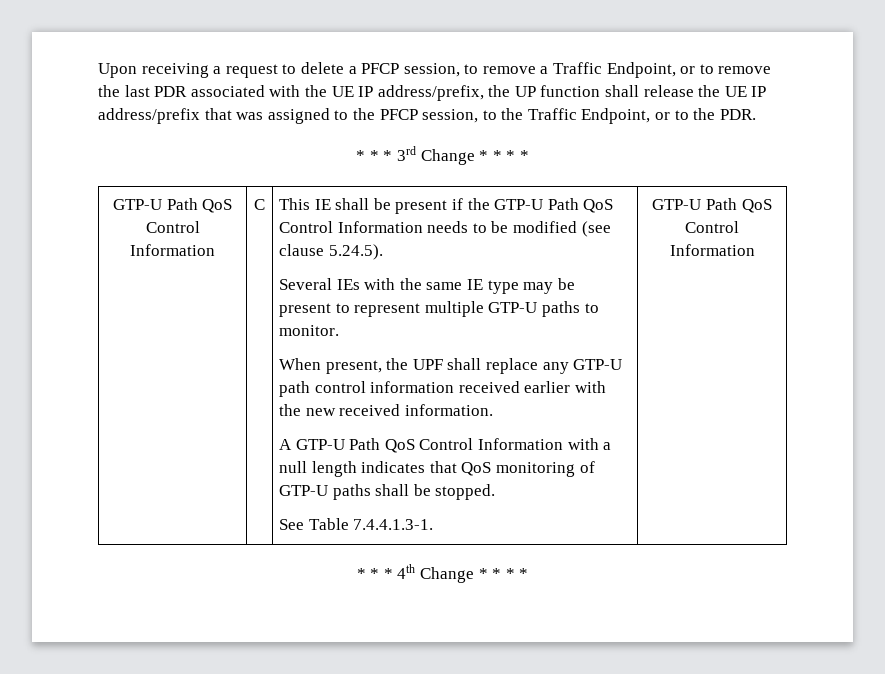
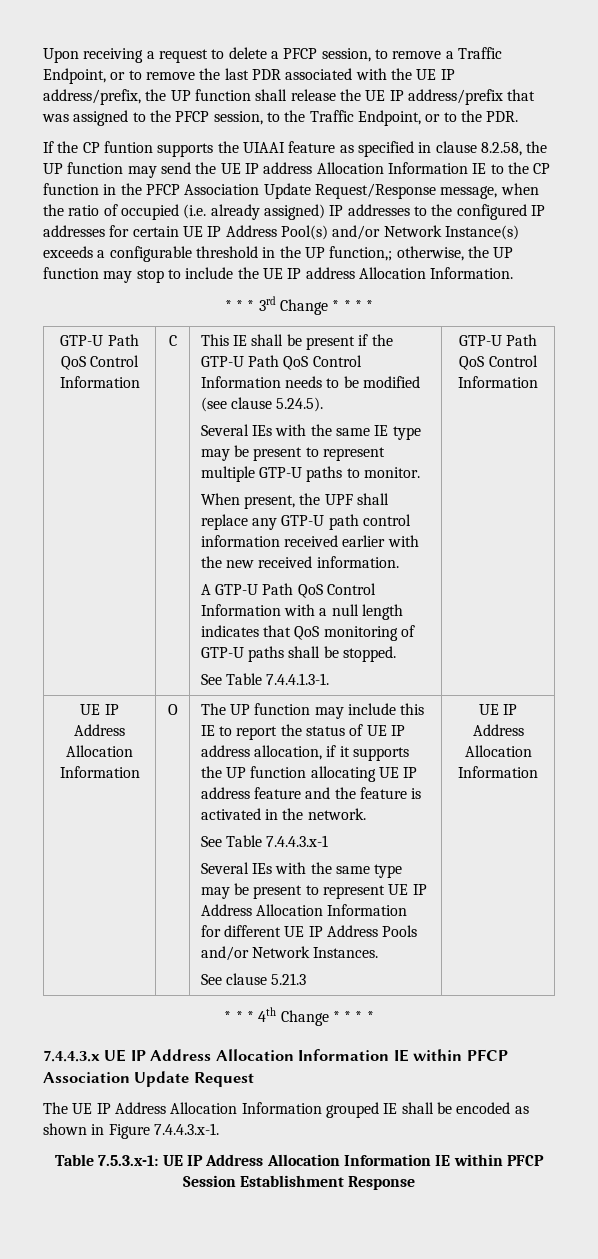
+ If the CP funtion supports the UIAAI feature as specified in clause 8.2.58, the UP function may send the UE IP address Allocation Information IE to the CP function in the PFCP Association Update Request/Response message, when the ratio of occupied (i.e. already assigned) IP addresses to the configured IP addresses for certain UE IP Address Pool(s) and/or Network Instance(s) exceeds a configurable threshold in the UP function,; otherwise, the UP function may stop to include the UE IP address Allocation Information.
+ UE IP Address Allocation Information | O | The UP function may include this IE to report the status of UE IP address allocation, if it supports the UP function allocating UE IP address feature and the feature is activated in the network.
+ See Table 7.4.4.3.x-1
+ Several IEs with the same type may be present to represent UE IP Address Allocation Information for different UE IP Address Pools and/or Network Instances.
+ See clause 5.21.3 | UE IP Address Allocation Information
+ 7.4.4.3.x UE IP Address Allocation Information IE within PFCP Association Update Request
+ The UE IP Address Allocation Information grouped IE shall be encoded as shown in Figure 7.4.4.3.x-1.
+ Table 7.5.3.x-1: UE IP Address Allocation Information IE within PFCP Session Establishment Response

